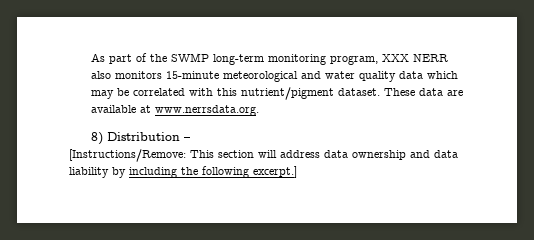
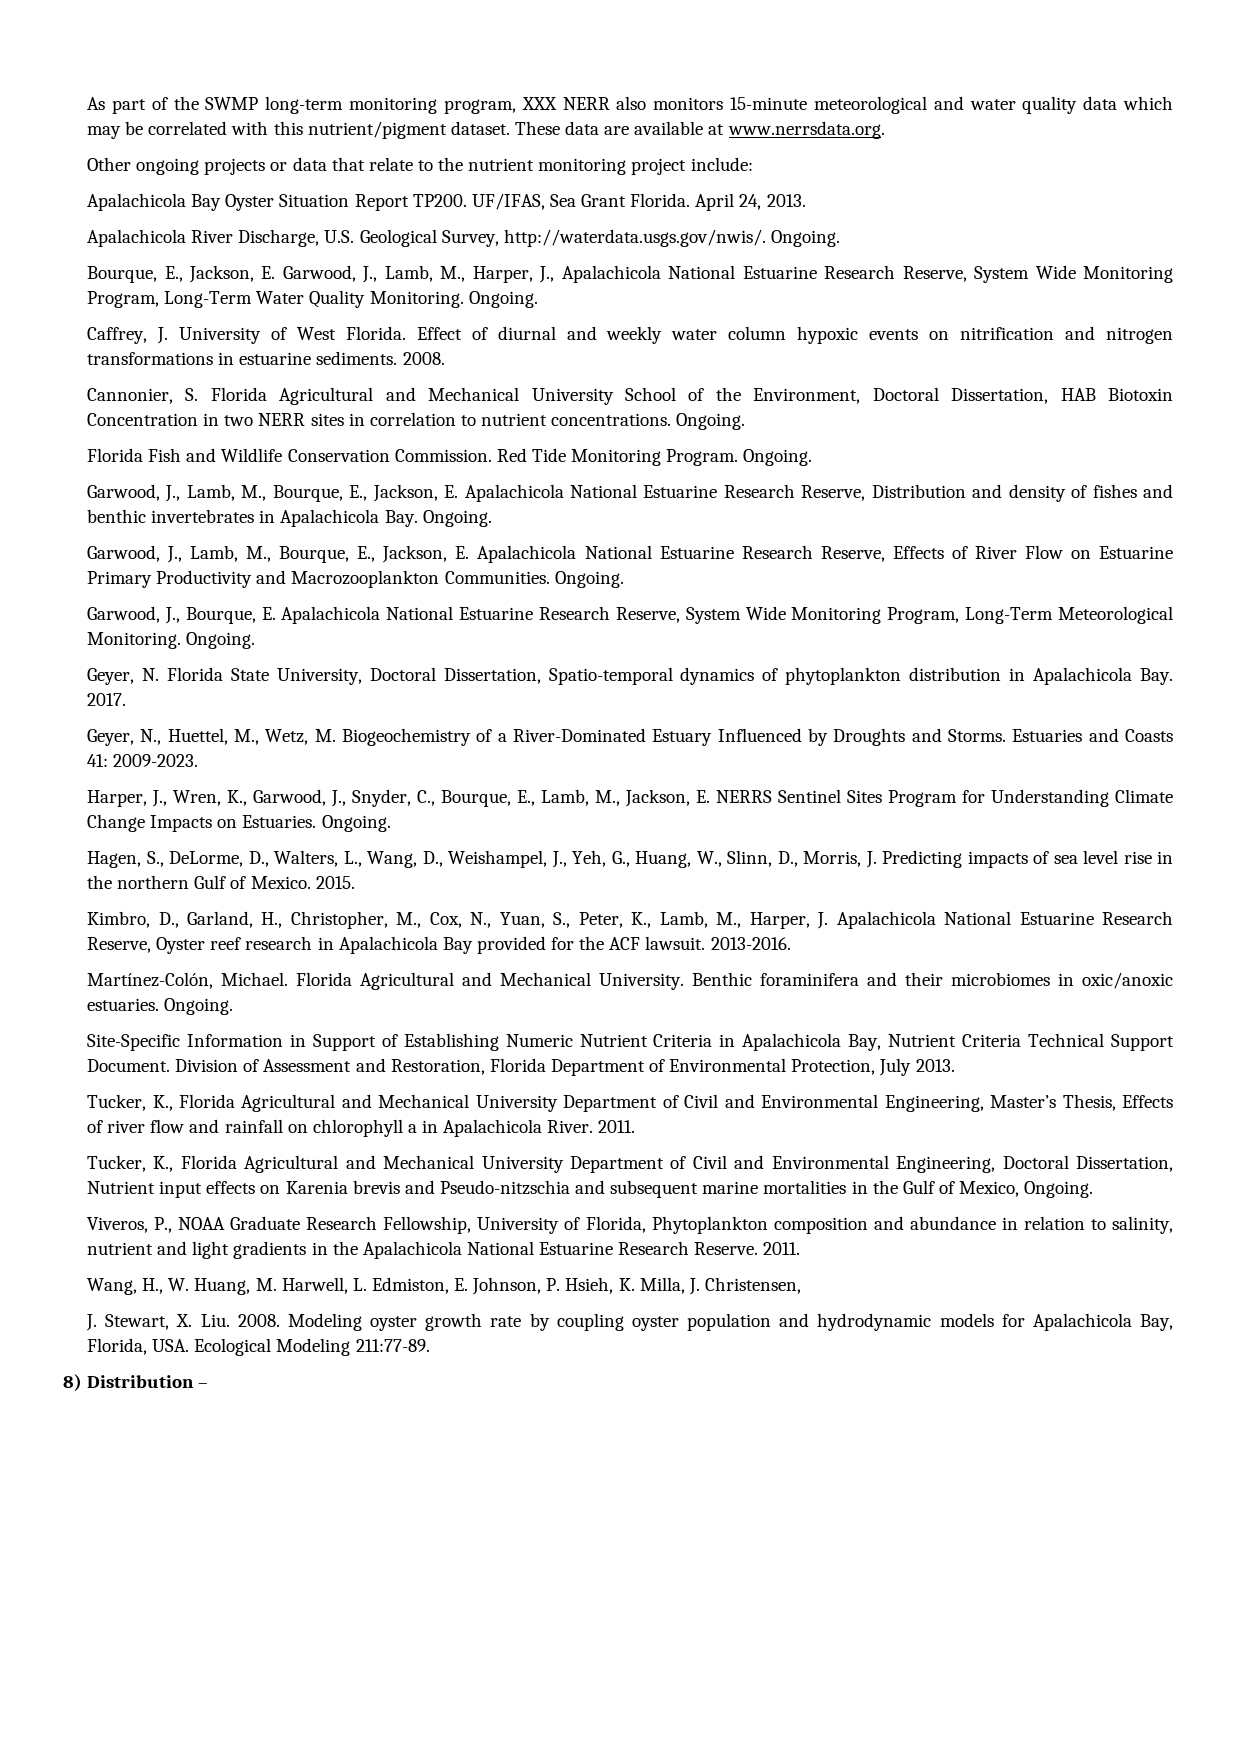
+ Other ongoing projects or data that relate to the nutrient monitoring project include:
+ Apalachicola Bay Oyster Situation Report TP200. UF/IFAS, Sea Grant Florida. April 24, 2013.
+ Apalachicola River Discharge, U.S. Geological Survey, http://waterdata.usgs.gov/nwis/. Ongoing.
+ Bourque, E., Jackson, E. Garwood, J., Lamb, M., Harper, J., Apalachicola National Estuarine Research Reserve, System Wide Monitoring Program, Long-Term Water Quality Monitoring. Ongoing.
+ Caffrey, J. University of West Florida. Effect of diurnal and weekly water column hypoxic events on nitrification and nitrogen transformations in estuarine sediments. 2008.
+ Cannonier, S. Florida Agricultural and Mechanical University School of the Environment, Doctoral Dissertation, HAB Biotoxin Concentration in two NERR sites in correlation to nutrient concentrations. Ongoing.
+ Florida Fish and Wildlife Conservation Commission. Red Tide Monitoring Program. Ongoing.
+ Garwood, J., Lamb, M., Bourque, E., Jackson, E. Apalachicola National Estuarine Research Reserve, Distribution and density of fishes and benthic invertebrates in Apalachicola Bay. Ongoing.
+ Garwood, J., Lamb, M., Bourque, E., Jackson, E. Apalachicola National Estuarine Research Reserve, Effects of River Flow on Estuarine Primary Productivity and Macrozooplankton Communities. Ongoing.
+ Garwood, J., Bourque, E. Apalachicola National Estuarine Research Reserve, System Wide Monitoring Program, Long-Term Meteorological Monitoring. Ongoing.
+ Geyer, N. Florida State University, Doctoral Dissertation, Spatio-temporal dynamics of phytoplankton distribution in Apalachicola Bay. 2017.
+ Geyer, N., Huettel, M., Wetz, M. Biogeochemistry of a River-Dominated Estuary Influenced by Droughts and Storms. Estuaries and Coasts 41: 2009-2023.
+ Harper, J., Wren, K., Garwood, J., Snyder, C., Bourque, E., Lamb, M., Jackson, E. NERRS Sentinel Sites Program for Understanding Climate Change Impacts on Estuaries. Ongoing.
+ Hagen, S., DeLorme, D., Walters, L., Wang, D., Weishampel, J., Yeh, G., Huang, W., Slinn, D., Morris, J. Predicting impacts of sea level rise in the northern Gulf of Mexico. 2015.
+ Kimbro, D., Garland, H., Christopher, M., Cox, N., Yuan, S., Peter, K., Lamb, M., Harper, J. Apalachicola National Estuarine Research Reserve, Oyster reef research in Apalachicola Bay provided for the ACF lawsuit. 2013-2016.
+ Martínez-Colón, Michael. Florida Agricultural and Mechanical University. Benthic foraminifera and their microbiomes in oxic/anoxic estuaries. Ongoing.
+ Site-Specific Information in Support of Establishing Numeric Nutrient Criteria in Apalachicola Bay, Nutrient Criteria Technical Support Document. Division of Assessment and Restoration, Florida Department of Environmental Protection, July 2013.
+ Tucker, K., Florida Agricultural and Mechanical University Department of Civil and Environmental Engineering, Master’s Thesis, Effects of river flow and rainfall on chlorophyll a in Apalachicola River. 2011.
+ Tucker, K., Florida Agricultural and Mechanical University Department of Civil and Environmental Engineering, Doctoral Dissertation, Nutrient input effects on Karenia brevis and Pseudo-nitzschia and subsequent marine mortalities in the Gulf of Mexico, Ongoing.
+ Viveros, P., NOAA Graduate Research Fellowship, University of Florida, Phytoplankton composition and abundance in relation to salinity, nutrient and light gradients in the Apalachicola National Estuarine Research Reserve. 2011.
+ Wang, H., W. Huang, M. Harwell, L. Edmiston, E. Johnson, P. Hsieh, K. Milla, J. Christensen,
+ J. Stewart, X. Liu. 2008. Modeling oyster growth rate by coupling oyster population and hydrodynamic models for Apalachicola Bay, Florida, USA. Ecological Modeling 211:77-89.
  8) Distribution –
- [Instructions/Remove: This section will address data ownership and data liability by including the following excerpt.]

